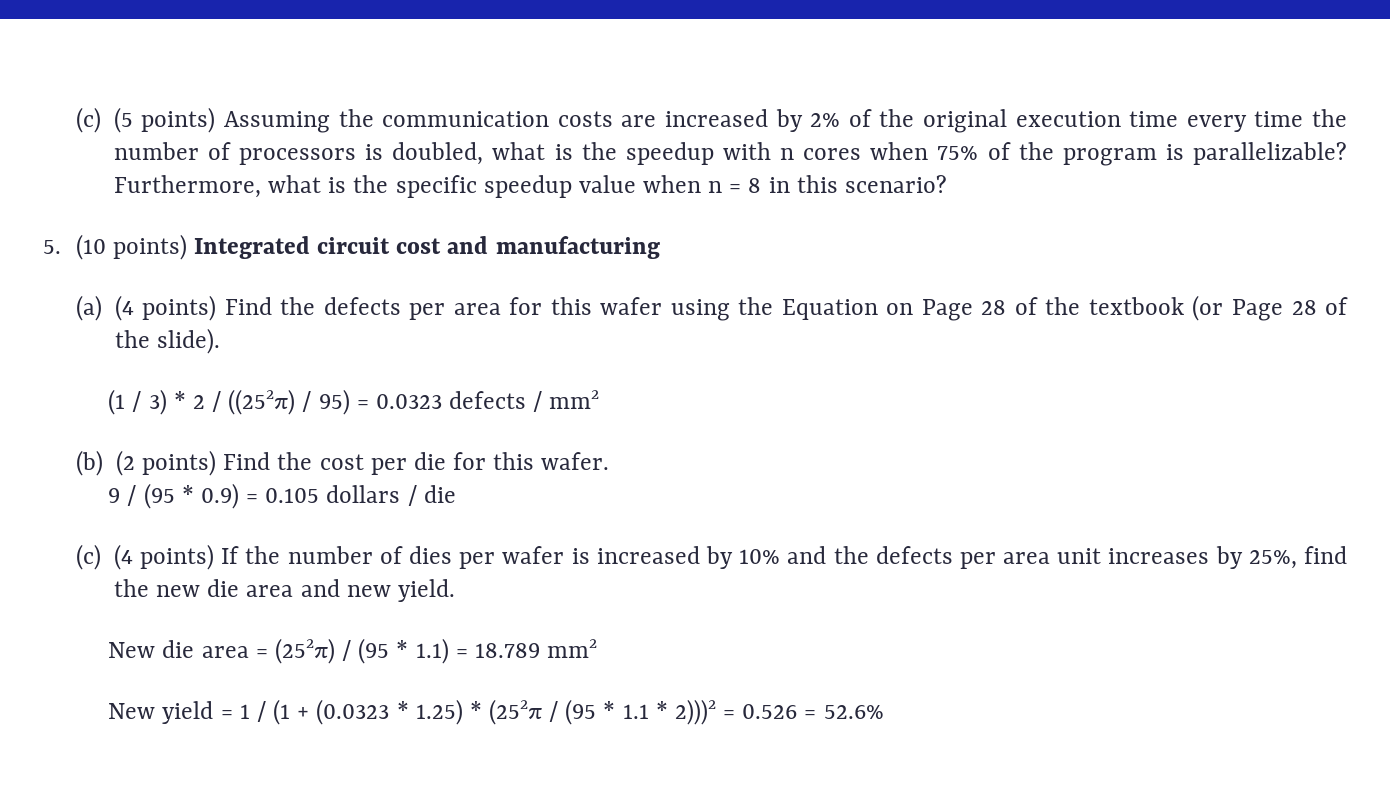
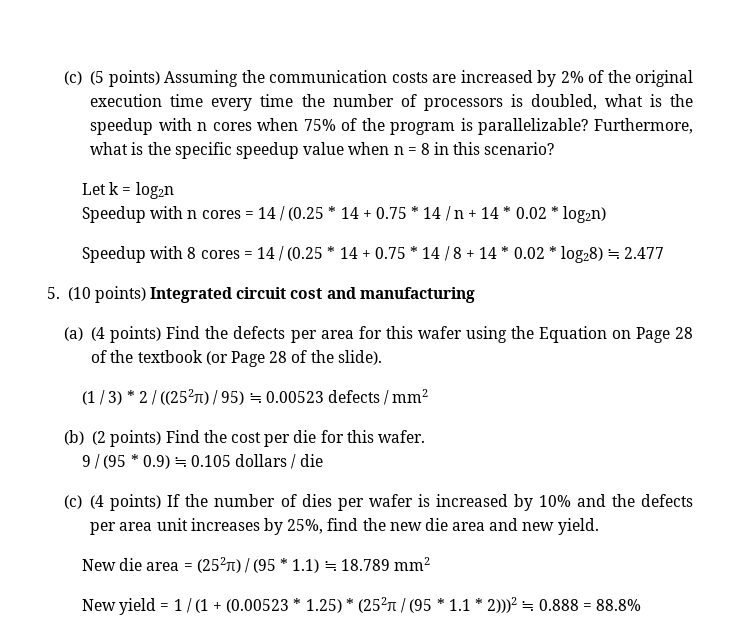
+ Let k = log2n
+ Speedup with n cores = 14 / (0.25 * 14 + 0.75 * 14 / n + 14 * 0.02 * log2n)
+ Speedup with 8 cores = 14 / (0.25 * 14 + 0.75 * 14 / 8 + 14 * 0.02 * log28) ≒ 2.477
- (1 / 3) * 2 / ((252π) / 95) = 0.0323 defects / mm2
+ (1 / 3) * 2 / ((252π) / 95) ≒ 0.00523 defects / mm2
- 9 / (95 * 0.9) = 0.105 dollars / die
+ 9 / (95 * 0.9) ≒ 0.105 dollars / die
- New die area = (252π) / (95 * 1.1) = 18.789 mm2
+ New die area = (252π) / (95 * 1.1) ≒ 18.789 mm2
- New yield = 1 / (1 + (0.0323 * 1.25) * (252π / (95 * 1.1 * 2)))2 = 0.526 = 52.6%
+ New yield = 1 / (1 + (0.00523 * 1.25) * (252π / (95 * 1.1 * 2)))2 ≒ 0.888 = 88.8%

